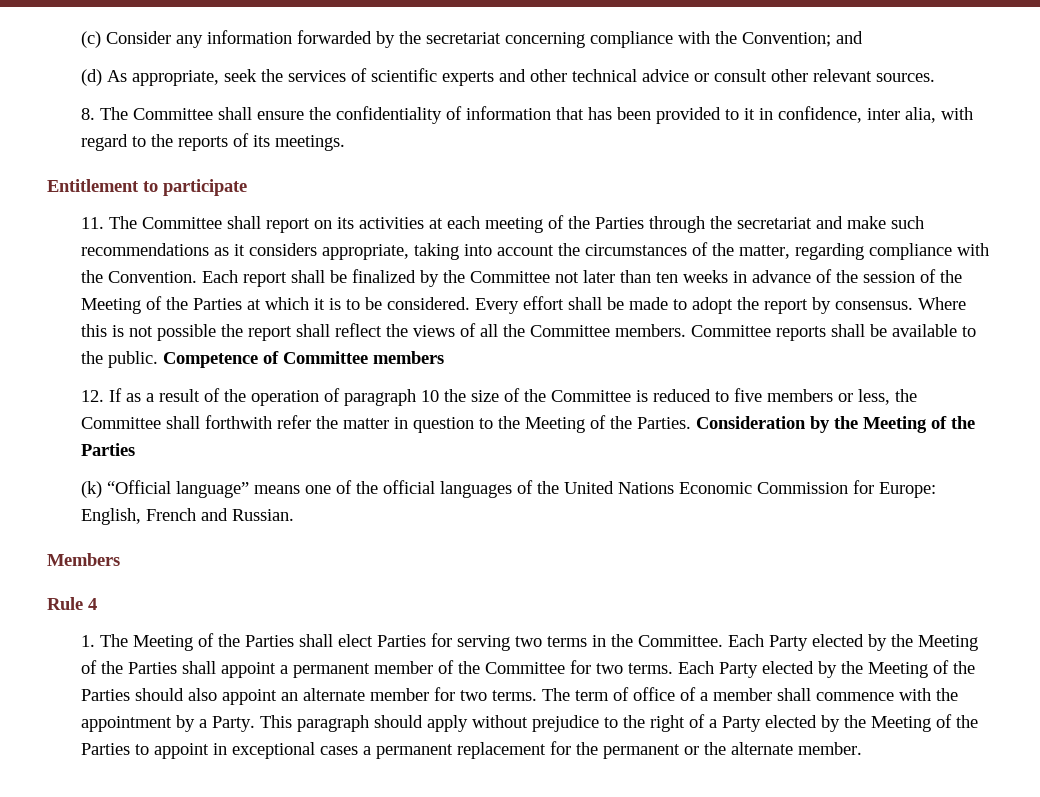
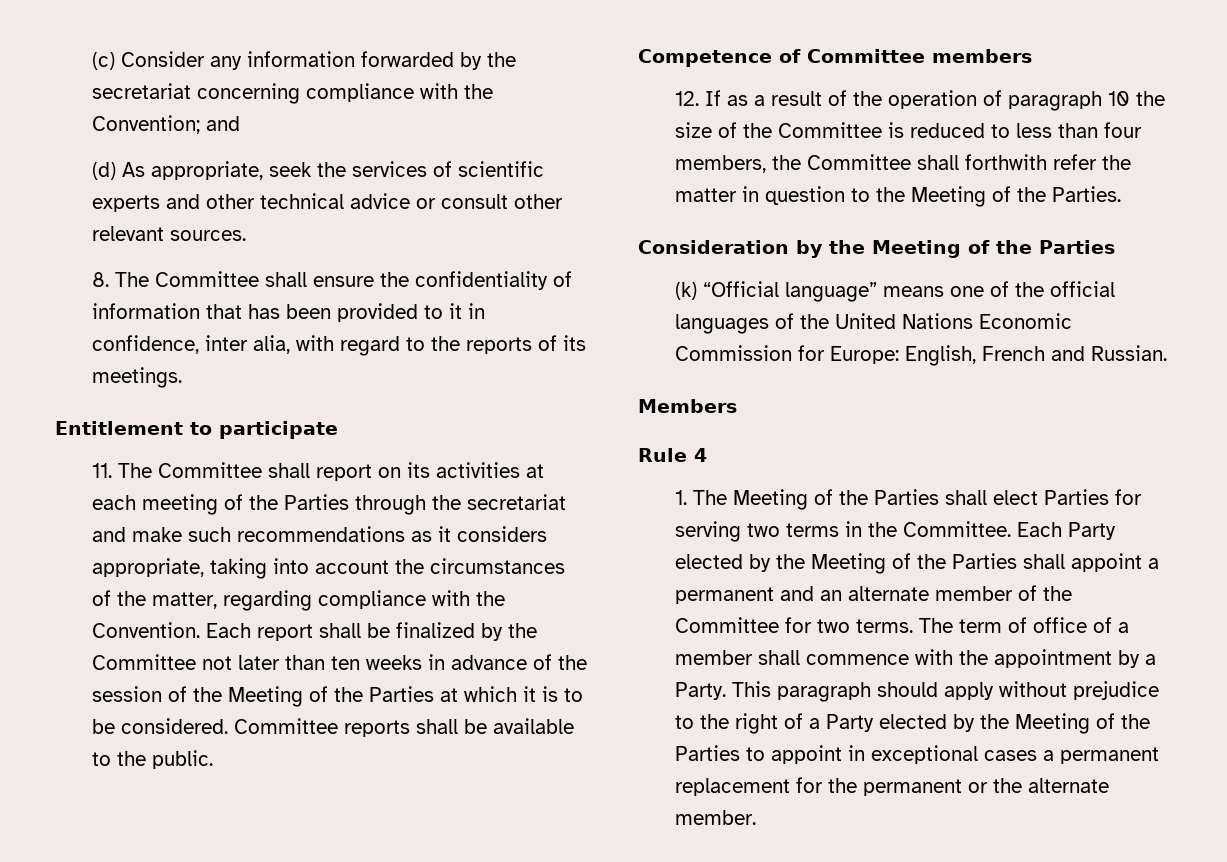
- Every effort shall be made to adopt the report by consensus. Where this is not possible the report shall reflect the views of all the Committee members.
- Committee reports shall be available to the public. Competence of Committee members
+ Committee reports shall be available to the public.
+ Competence of Committee members
- 12. If as a result of the operation of paragraph 10 the size of the Committee is reduced to five members or less, the Committee shall forthwith refer the matter in question to the Meeting of the Parties. Consideration by the Meeting of the Parties
+ 12. If as a result of the operation of paragraph 10 the size of the Committee is reduced to less than four members, the Committee shall forthwith refer the matter in question to the Meeting of the Parties.
+ Consideration by the Meeting of the Parties
- Each Party elected by the Meeting of the Parties shall appoint a permanent member of the Committee for two terms.
+ Each Party elected by the Meeting of the Parties shall appoint a permanent and an alternate member of the Committee for two terms.
- Each Party elected by the Meeting of the Parties should also appoint an alternate member for two terms.

